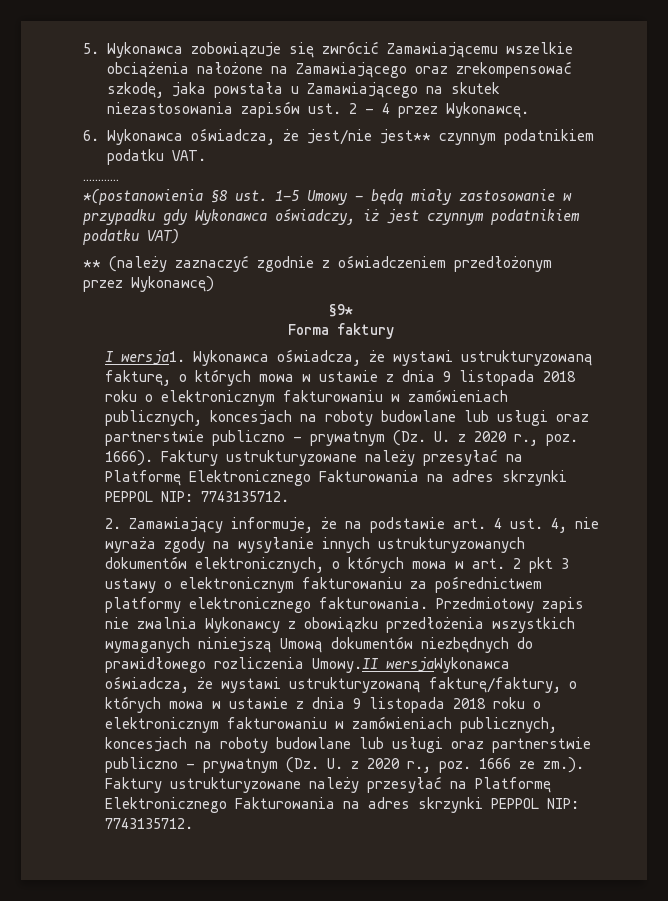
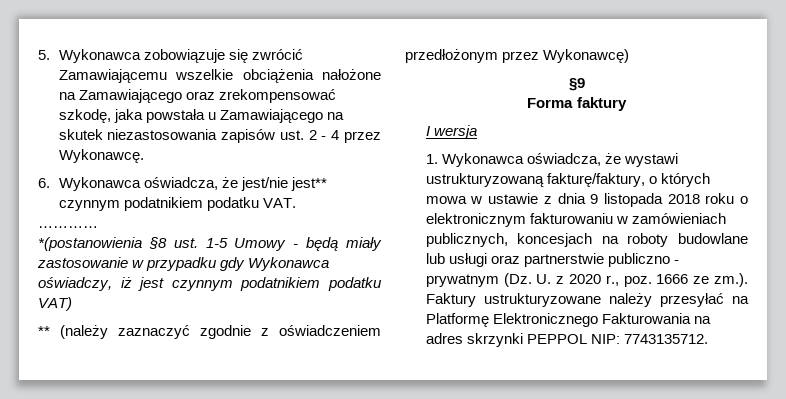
- §9*
+ §9
- I wersja1. Wykonawca oświadcza, że wystawi ustrukturyzowaną fakturę, o których mowa w ustawie z dnia 9 listopada 2018 roku o elektronicznym fakturowaniu w zamówieniach publicznych, koncesjach na roboty budowlane lub usługi oraz partnerstwie publiczno - prywatnym (Dz. U. z 2020 r., poz. 1666). Faktury ustrukturyzowane należy przesyłać na Platformę Elektronicznego Fakturowania na adres skrzynki PEPPOL NIP: 7743135712.
- 2. Zamawiający informuje, że na podstawie art. 4 ust. 4, nie wyraża zgody na wysyłanie innych ustrukturyzowanych dokumentów elektronicznych, o których mowa w art. 2 pkt 3 ustawy o elektronicznym fakturowaniu za pośrednictwem platformy elektronicznego fakturowania. Przedmiotowy zapis nie zwalnia Wykonawcy z obowiązku przedłożenia wszystkich wymaganych niniejszą Umową dokumentów niezbędnych do prawidłowego rozliczenia Umowy.II wersjaWykonawca oświadcza, że wystawi ustrukturyzowaną fakturę/faktury, o których mowa w ustawie z dnia 9 listopada 2018 roku o elektronicznym fakturowaniu w zamówieniach publicznych, koncesjach na roboty budowlane lub usługi oraz partnerstwie publiczno - prywatnym (Dz. U. z 2020 r., poz. 1666 ze zm.). Faktury ustrukturyzowane należy przesyłać na Platformę Elektronicznego Fakturowania na adres skrzynki PEPPOL NIP: 7743135712.
+ I wersja
+ 1. Wykonawca oświadcza, że wystawi ustrukturyzowaną fakturę/faktury, o których mowa w ustawie z dnia 9 listopada 2018 roku o elektronicznym fakturowaniu w zamówieniach publicznych, koncesjach na roboty budowlane lub usługi oraz partnerstwie publiczno - prywatnym (Dz. U. z 2020 r., poz. 1666 ze zm.). Faktury ustrukturyzowane należy przesyłać na Platformę Elektronicznego Fakturowania na adres skrzynki PEPPOL NIP: 7743135712.

